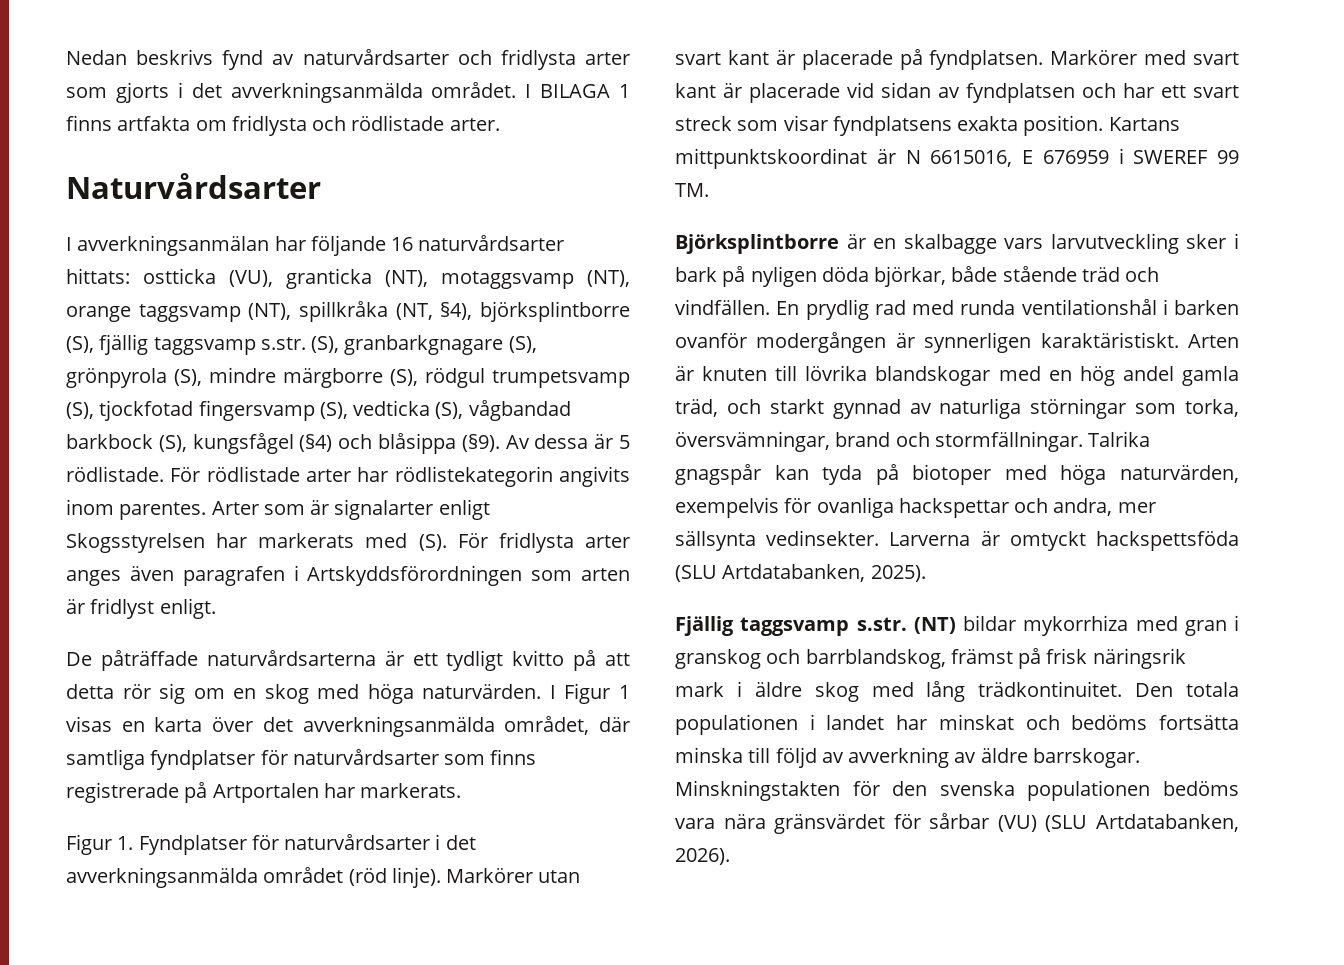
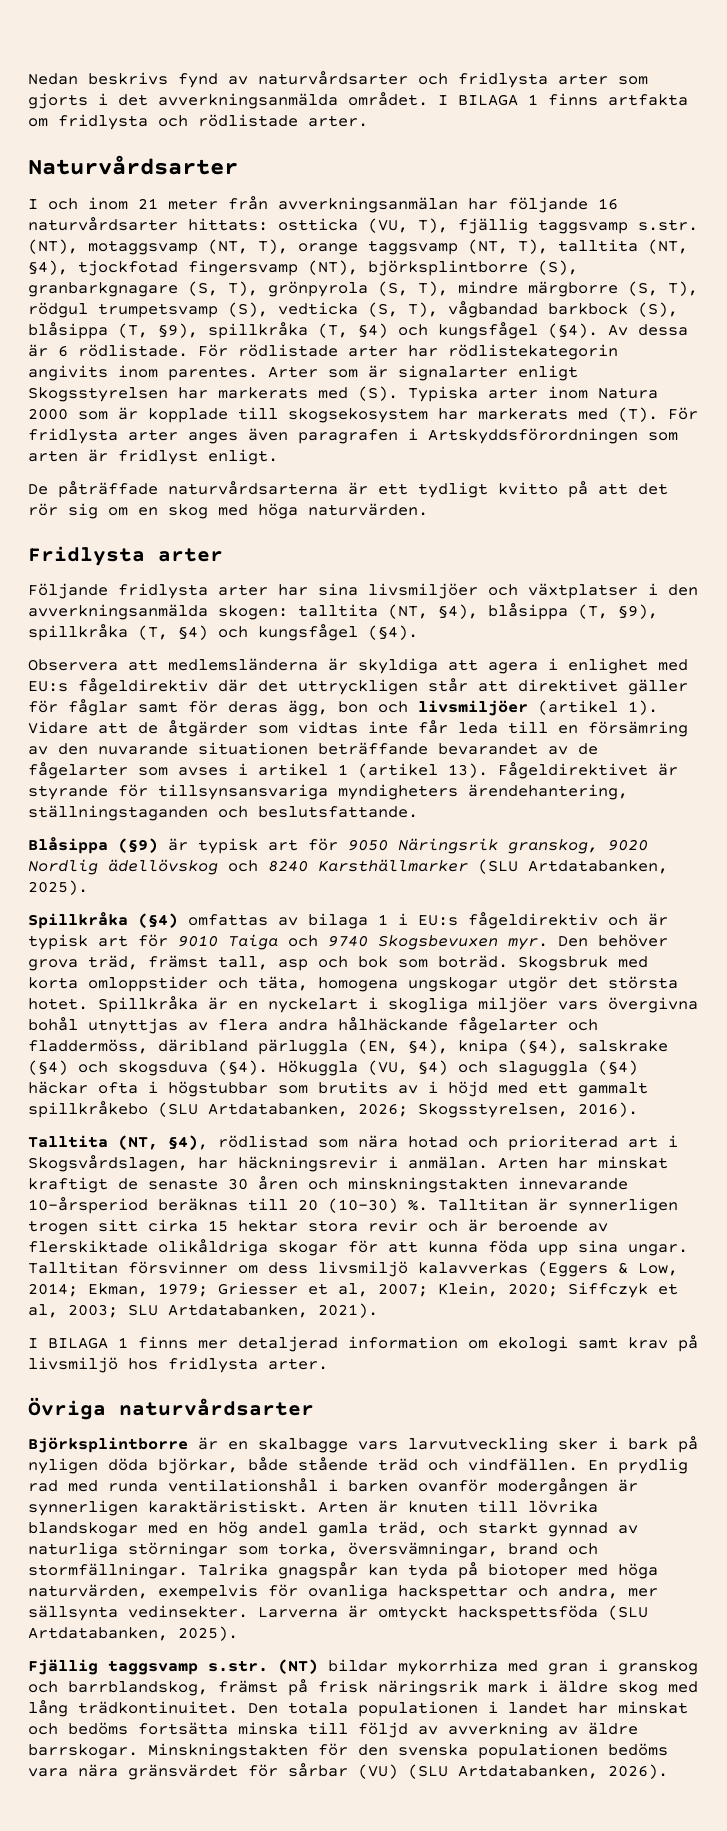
- I avverkningsanmälan har följande 16 naturvårdsarter hittats: ostticka (VU), granticka (NT), motaggsvamp (NT), orange taggsvamp (NT), spillkråka (NT, §4), björksplintborre (S), fjällig taggsvamp s.str. (S), granbarkgnagare (S), grönpyrola (S), mindre märgborre (S), rödgul trumpetsvamp (S), tjockfotad fingersvamp (S), vedticka (S), vågbandad barkbock (S), kungsfågel (§4) och blåsippa (§9).
+ I och inom 21 meter från avverkningsanmälan har följande 16 naturvårdsarter hittats: ostticka (VU, T), fjällig taggsvamp s.str. (NT), motaggsvamp (NT, T), orange taggsvamp (NT, T), talltita (NT, §4), tjockfotad fingersvamp (NT), björksplintborre (S), granbarkgnagare (S, T), grönpyrola (S, T), mindre märgborre (S, T), rödgul trumpetsvamp (S), vedticka (S, T), vågbandad barkbock (S), blåsippa (T, §9), spillkråka (T, §4) och kungsfågel (§4).
- Av dessa är 5 rödlistade.
+ Av dessa är 6 rödlistade.
- Arter som är signalarter enligt Skogsstyrelsen har markerats med (S). För fridlysta arter anges även paragrafen i Artskyddsförordningen som arten är fridlyst enligt.
+ Arter som är signalarter enligt Skogsstyrelsen har markerats med (S). Typiska arter inom Natura 2000 som är kopplade till skogsekosystem har markerats med (T). För fridlysta arter anges även paragrafen i Artskyddsförordningen som arten är fridlyst enligt.
- De påträffade naturvårdsarterna är ett tydligt kvitto på att detta rör sig om en skog med höga naturvärden. I Figur 1 visas en karta över det avverkningsanmälda området, där samtliga fyndplatser för naturvårdsarter som finns registrerade på Artportalen har markerats.
- Figur 1. Fyndplatser för naturvårdsarter i det avverkningsanmälda området (röd linje). Markörer utan svart kant är placerade på fyndplatsen. Markörer med svart kant är placerade vid sidan av fyndplatsen och har ett svart streck som visar fyndplatsens exakta position. Kartans mittpunktskoordinat är N 6615016, E 676959 i SWEREF 99 TM.
+ De påträffade naturvårdsarterna är ett tydligt kvitto på att det rör sig om en skog med höga naturvärden.
+ Fridlysta arter
+ Följande fridlysta arter har sina livsmiljöer och växtplatser i den avverkningsanmälda skogen: talltita (NT, §4), blåsippa (T, §9), spillkråka (T, §4) och kungsfågel (§4).
+ Observera att medlemsländerna är skyldiga att agera i enlighet med EU:s fågeldirektiv där det uttryckligen står att direktivet gäller för fåglar samt för deras ägg, bon och livsmiljöer (artikel 1). Vidare att de åtgärder som vidtas inte får leda till en försämring av den nuvarande situationen beträffande bevarandet av de fågelarter som avses i artikel 1 (artikel 13). Fågeldirektivet är styrande för tillsynsansvariga myndigheters ärendehantering, ställningstaganden och beslutsfattande.
+ Blåsippa (§9) är typisk art för 9050 Näringsrik granskog, 9020 Nordlig ädellövskog och 8240 Karsthällmarker (SLU Artdatabanken, 2025).
+ Spillkråka (§4) omfattas av bilaga 1 i EU:s fågeldirektiv och är typisk art för 9010 Taiga och 9740 Skogsbevuxen myr. Den behöver grova träd, främst tall, asp och bok som boträd. Skogsbruk med korta omloppstider och täta, homogena ungskogar utgör det största hotet. Spillkråka är en nyckelart i skogliga miljöer vars övergivna bohål utnyttjas av flera andra hålhäckande fågelarter och fladdermöss, däribland pärluggla (EN, §4), knipa (§4), salskrake (§4) och skogsduva (§4). Hökuggla (VU, §4) och slaguggla (§4) häckar ofta i högstubbar som brutits av i höjd med ett gammalt spillkråkebo (SLU Artdatabanken, 2026; Skogsstyrelsen, 2016).
+ Talltita (NT, §4), rödlistad som nära hotad och prioriterad art i Skogsvårdslagen, har häckningsrevir i anmälan. Arten har minskat kraftigt de senaste 30 åren och minskningstakten innevarande 10-årsperiod beräknas till 20 (10–30) %. Talltitan är synnerligen trogen sitt cirka 15 hektar stora revir och är beroende av flerskiktade olikåldriga skogar för att kunna föda upp sina ungar. Talltitan försvinner om dess livsmiljö kalavverkas (Eggers & Low, 2014; Ekman, 1979; Griesser et al, 2007; Klein, 2020; Siffczyk et al, 2003; SLU Artdatabanken, 2021).
+ I BILAGA 1 finns mer detaljerad information om ekologi samt krav på livsmiljö hos fridlysta arter.
+ Övriga naturvårdsarter

